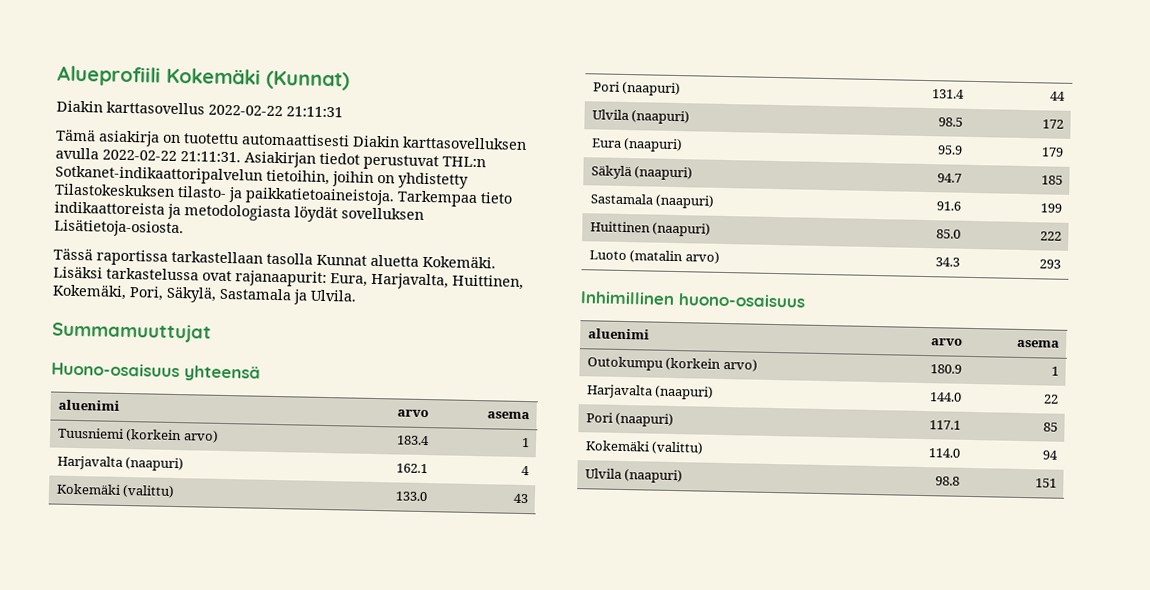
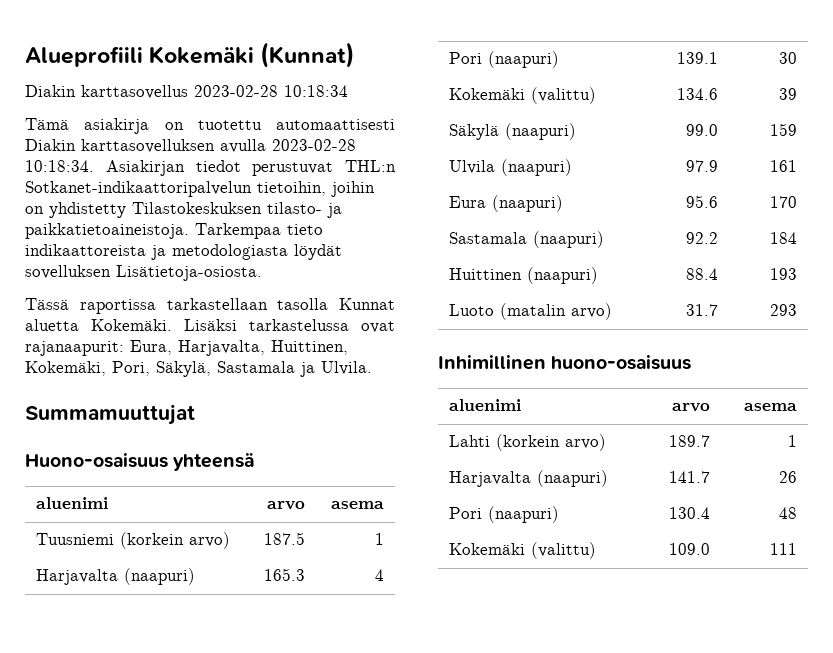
- Diakin karttasovellus 2022-02-22 21:11:31
+ Diakin karttasovellus 2023-02-28 10:18:34
- Tämä asiakirja on tuotettu automaattisesti Diakin karttasovelluksen avulla 2022-02-22 21:11:31.
+ Tämä asiakirja on tuotettu automaattisesti Diakin karttasovelluksen avulla 2023-02-28 10:18:34.
- Tuusniemi (korkein arvo) | 183.4 | 1
- Harjavalta (naapuri) | 162.1 | 4
+ Tuusniemi (korkein arvo) | 187.5 | 1
+ Harjavalta (naapuri) | 165.3 | 4
- Kokemäki (valittu) | 133.0 | 43
- Pori (naapuri) | 131.4 | 44
- Ulvila (naapuri) | 98.5 | 172
+ Pori (naapuri) | 139.1 | 30
+ Kokemäki (valittu) | 134.6 | 39
+ Säkylä (naapuri) | 99.0 | 159
+ Ulvila (naapuri) | 97.9 | 161
- Eura (naapuri) | 95.9 | 179
- Säkylä (naapuri) | 94.7 | 185
+ Eura (naapuri) | 95.6 | 170
- Sastamala (naapuri) | 91.6 | 199
+ Sastamala (naapuri) | 92.2 | 184
- Huittinen (naapuri) | 85.0 | 222
+ Huittinen (naapuri) | 88.4 | 193
- Luoto (matalin arvo) | 34.3 | 293
+ Luoto (matalin arvo) | 31.7 | 293
- Outokumpu (korkein arvo) | 180.9 | 1
- Harjavalta (naapuri) | 144.0 | 22
- Pori (naapuri) | 117.1 | 85
- Kokemäki (valittu) | 114.0 | 94
- Ulvila (naapuri) | 98.8 | 151
+ Lahti (korkein arvo) | 189.7 | 1
+ Harjavalta (naapuri) | 141.7 | 26
+ Pori (naapuri) | 130.4 | 48
+ Kokemäki (valittu) | 109.0 | 111

